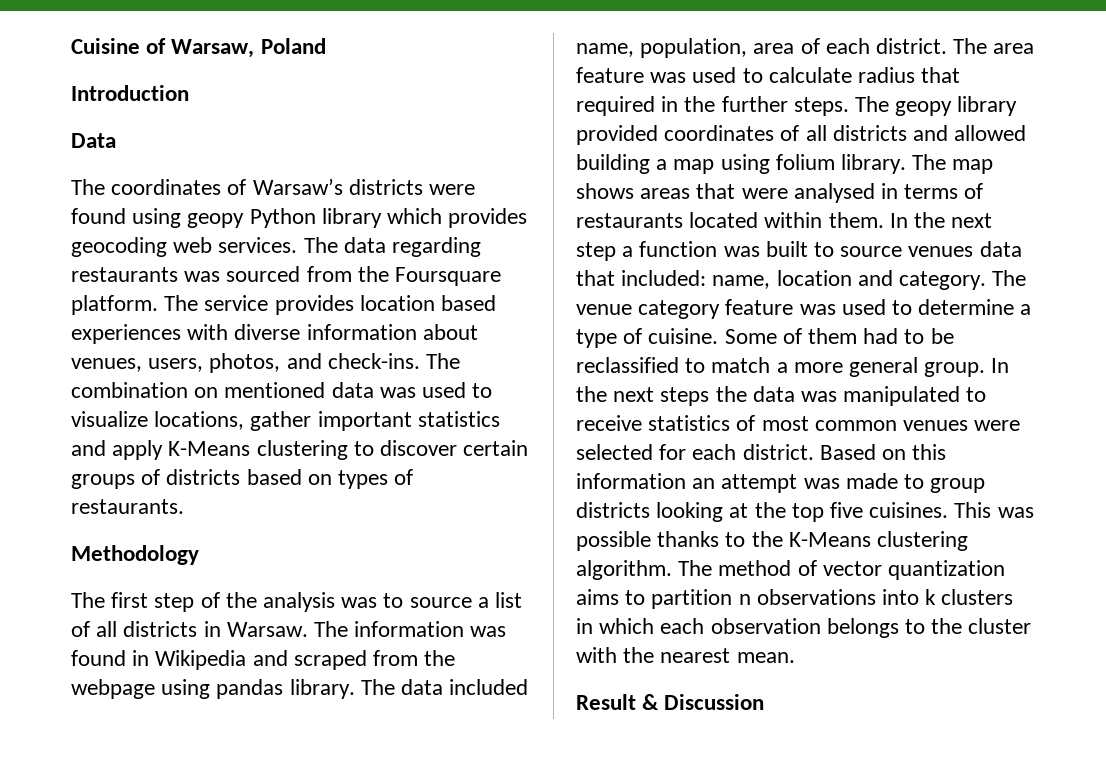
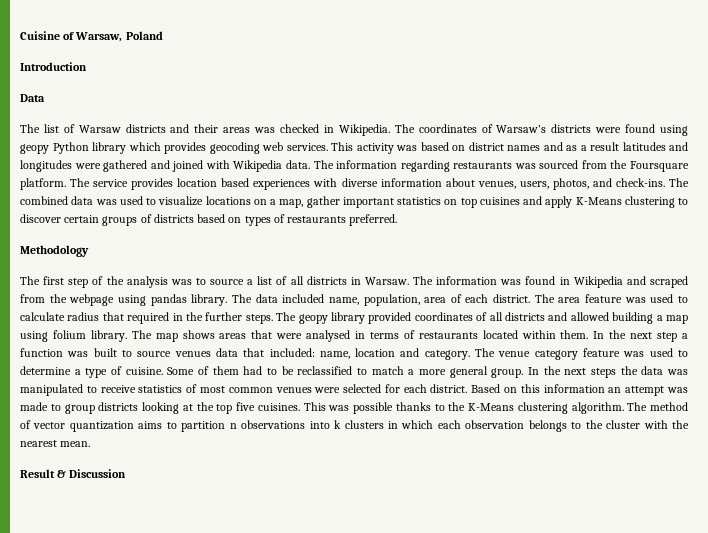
- The coordinates of Warsaw’s districts were found using geopy Python library which provides geocoding web services.
+ The list of Warsaw districts and their areas was checked in Wikipedia. The coordinates of Warsaw’s districts were found using geopy Python library which provides geocoding web services.
- The data regarding restaurants was sourced from the Foursquare platform.
+ This activity was based on district names and as a result latitudes and longitudes were gathered and joined with Wikipedia data. The information regarding restaurants was sourced from the Foursquare platform.
- The combination on mentioned data was used to visualize locations, gather important statistics and apply K-Means clustering to discover certain groups of districts based on types of restaurants.
+ The combined data was used to visualize locations on a map, gather important statistics on top cuisines and apply K-Means clustering to discover certain groups of districts based on types of restaurants preferred.

